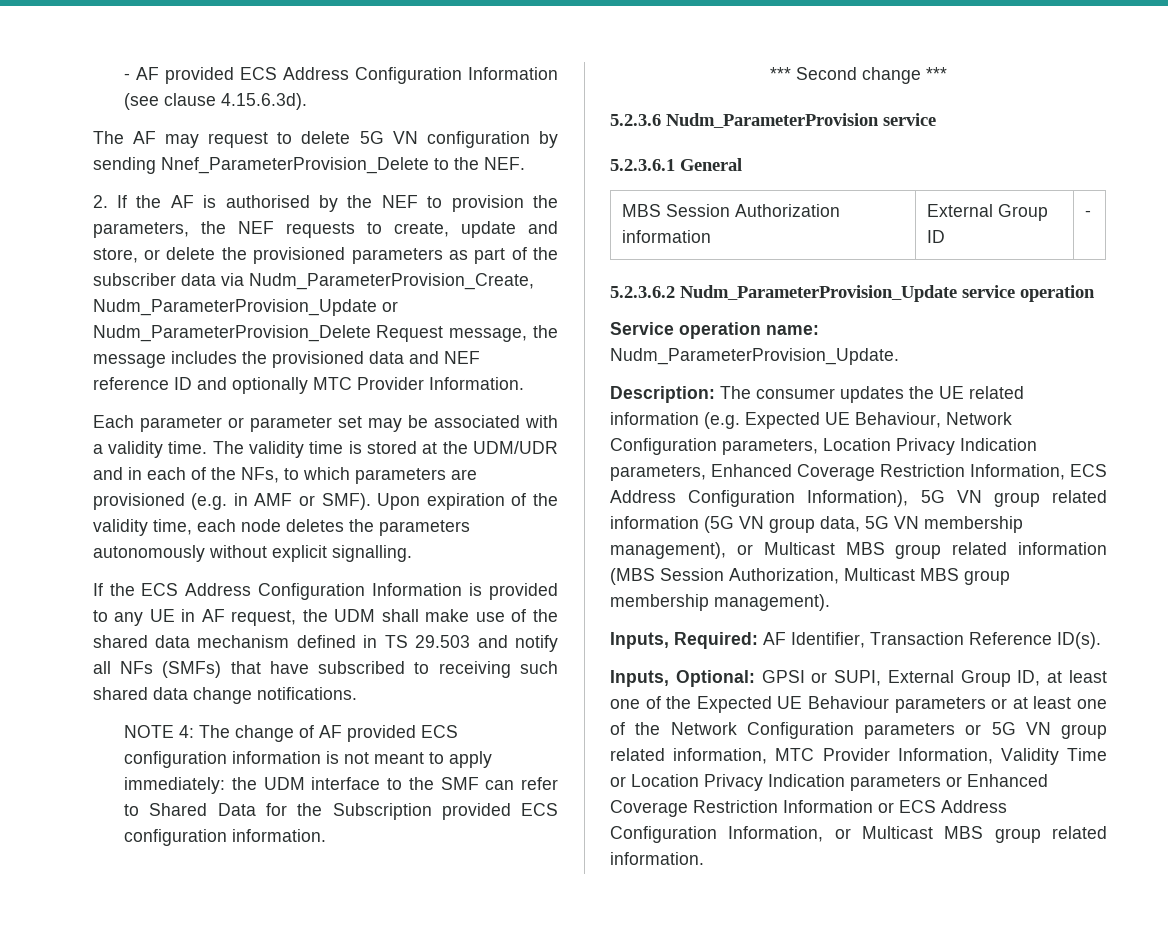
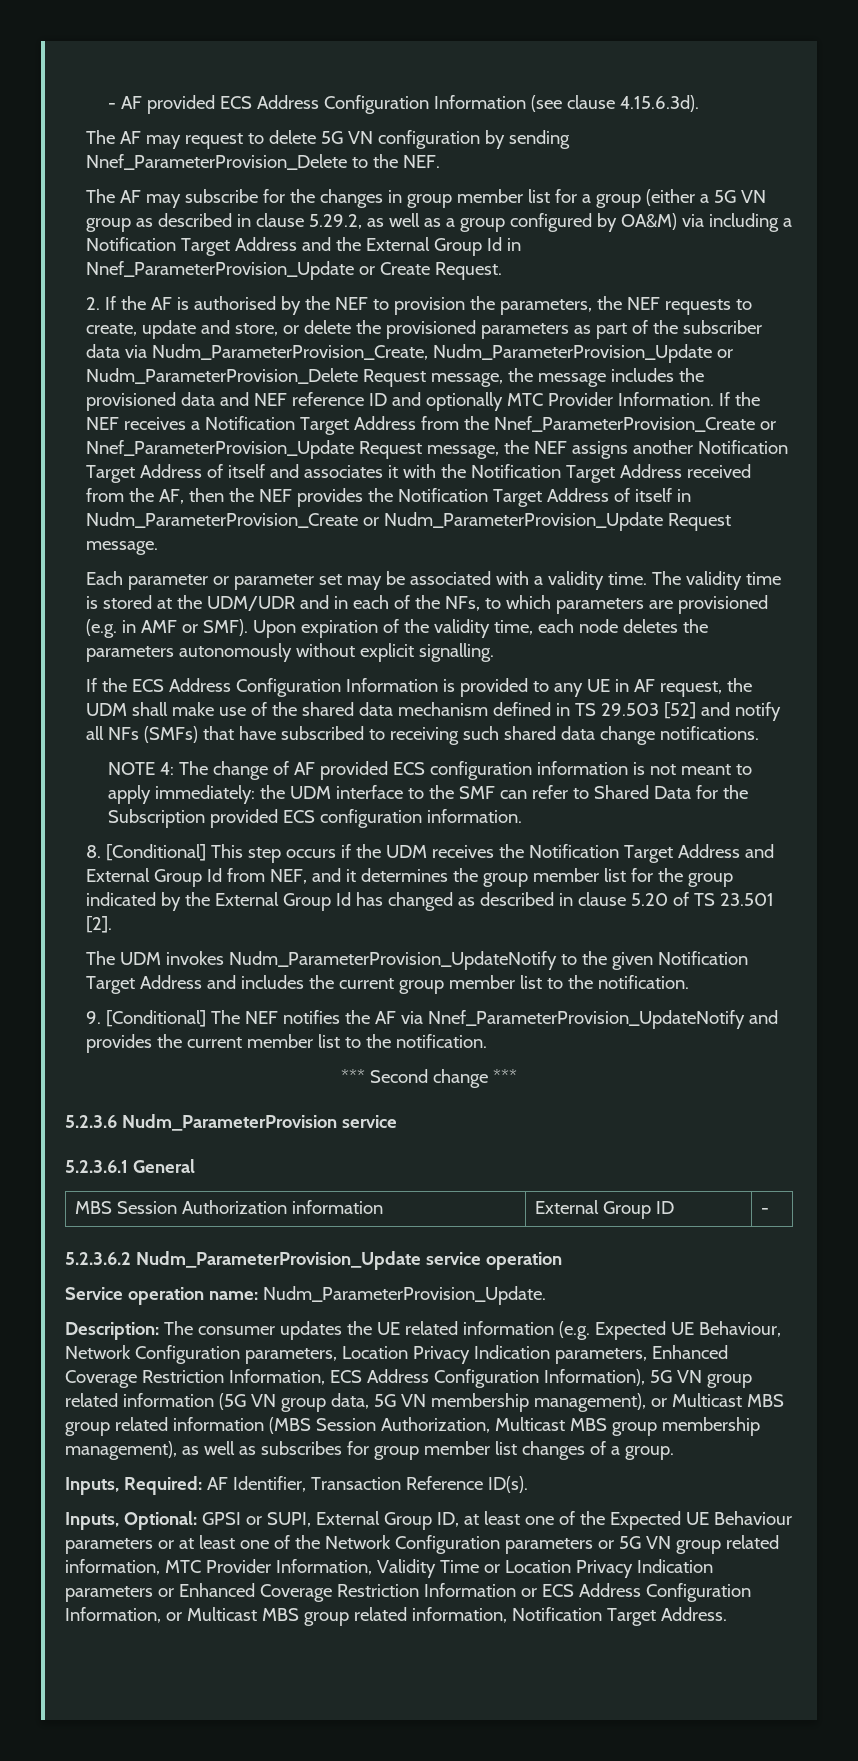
+ The AF may subscribe for the changes in group member list for a group (either a 5G VN group as described in clause 5.29.2, as well as a group configured by OA&M) via including a Notification Target Address and the External Group Id in Nnef_ParameterProvision_Update or Create Request.
+ If the NEF receives a Notification Target Address from the Nnef_ParameterProvision_Create or Nnef_ParameterProvision_Update Request message, the NEF assigns another Notification Target Address of itself and associates it with the Notification Target Address received from the AF, then the NEF provides the Notification Target Address of itself in Nudm_ParameterProvision_Create or Nudm_ParameterProvision_Update Request message.
- If the ECS Address Configuration Information is provided to any UE in AF request, the UDM shall make use of the shared data mechanism defined in TS 29.503 and notify all NFs (SMFs) that have subscribed to receiving such shared data change notifications.
+ If the ECS Address Configuration Information is provided to any UE in AF request, the UDM shall make use of the shared data mechanism defined in TS 29.503 [52] and notify all NFs (SMFs) that have subscribed to receiving such shared data change notifications.
+ 8. [Conditional] This step occurs if the UDM receives the Notification Target Address and External Group Id from NEF, and it determines the group member list for the group indicated by the External Group Id has changed as described in clause 5.20 of TS 23.501 [2].
+ The UDM invokes Nudm_ParameterProvision_UpdateNotify to the given Notification Target Address and includes the current group member list to the notification.
+ 9. [Conditional] The NEF notifies the AF via Nnef_ParameterProvision_UpdateNotify and provides the current member list to the notification.
- Description: The consumer updates the UE related information (e.g. Expected UE Behaviour, Network Configuration parameters, Location Privacy Indication parameters, Enhanced Coverage Restriction Information, ECS Address Configuration Information), 5G VN group related information (5G VN group data, 5G VN membership management), or Multicast MBS group related information (MBS Session Authorization, Multicast MBS group membership management).
+ Description: The consumer updates the UE related information (e.g. Expected UE Behaviour, Network Configuration parameters, Location Privacy Indication parameters, Enhanced Coverage Restriction Information, ECS Address Configuration Information), 5G VN group related information (5G VN group data, 5G VN membership management), or Multicast MBS group related information (MBS Session Authorization, Multicast MBS group membership management), as well as subscribes for group member list changes of a group.
- Inputs, Optional: GPSI or SUPI, External Group ID, at least one of the Expected UE Behaviour parameters or at least one of the Network Configuration parameters or 5G VN group related information, MTC Provider Information, Validity Time or Location Privacy Indication parameters or Enhanced Coverage Restriction Information or ECS Address Configuration Information, or Multicast MBS group related information.
+ Inputs, Optional: GPSI or SUPI, External Group ID, at least one of the Expected UE Behaviour parameters or at least one of the Network Configuration parameters or 5G VN group related information, MTC Provider Information, Validity Time or Location Privacy Indication parameters or Enhanced Coverage Restriction Information or ECS Address Configuration Information, or Multicast MBS group related information, Notification Target Address.

